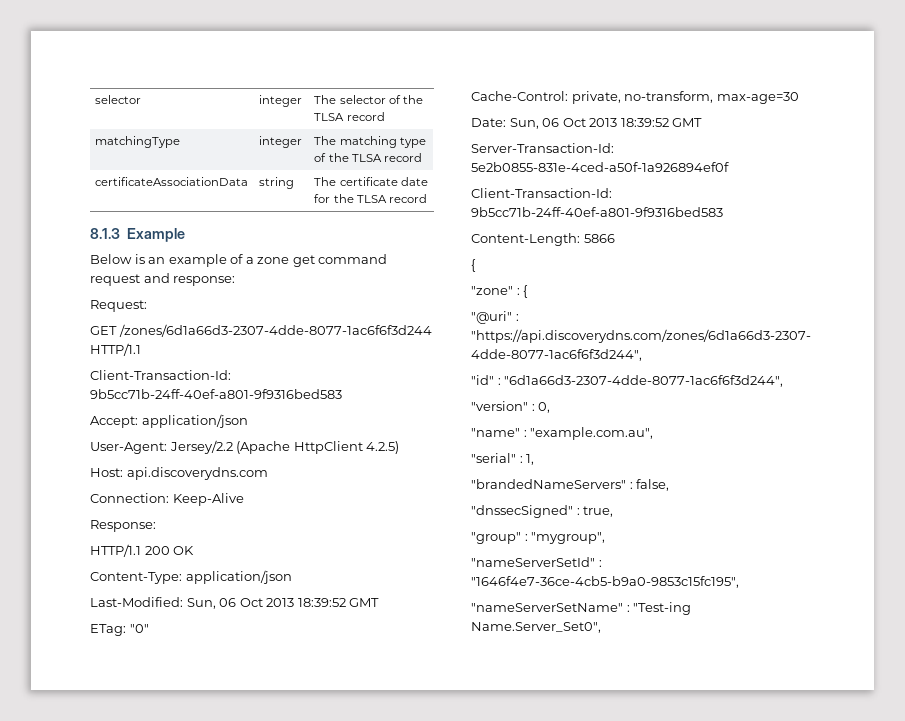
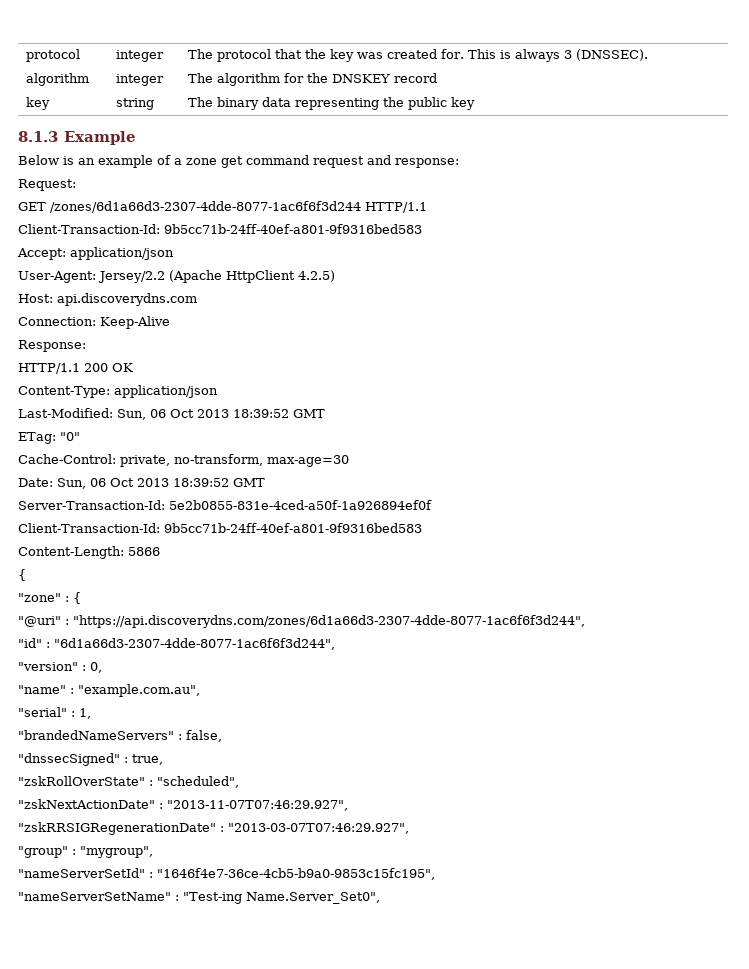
- selector | integer | The selector of the TLSA record
- matchingType | integer | The matching type of the TLSA record
- certificateAssociationData | string | The certificate date for the TLSA record
+ protocol | integer | The protocol that the key was created for. This is always 3 (DNSSEC).
+ algorithm | integer | The algorithm for the DNSKEY record
+ key | string | The binary data representing the public key
+ "zskRollOverState" : "scheduled",
+ "zskNextActionDate" : "2013-11-07T07:46:29.927",
+ "zskRRSIGRegenerationDate" : "2013-03-07T07:46:29.927",

